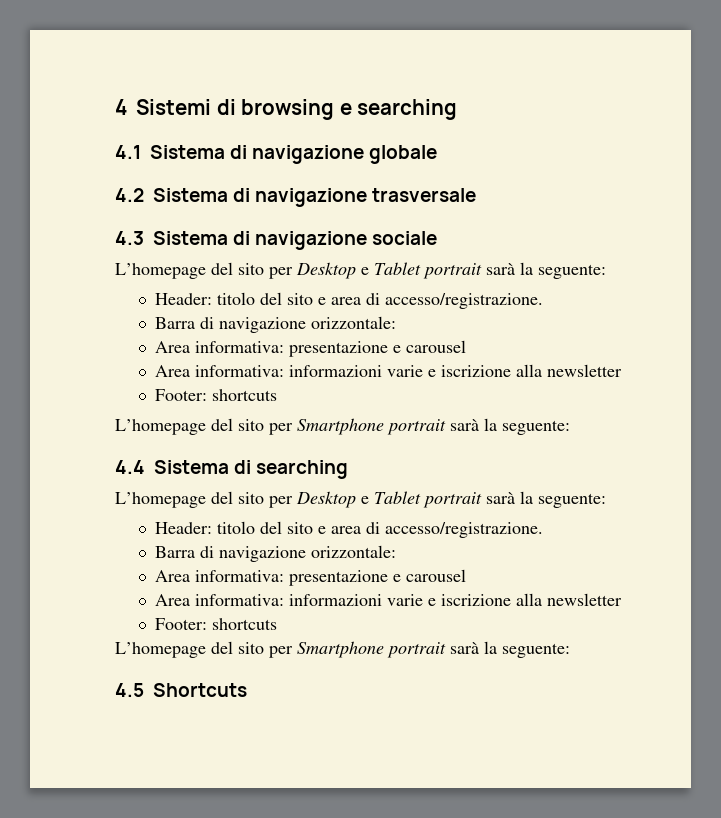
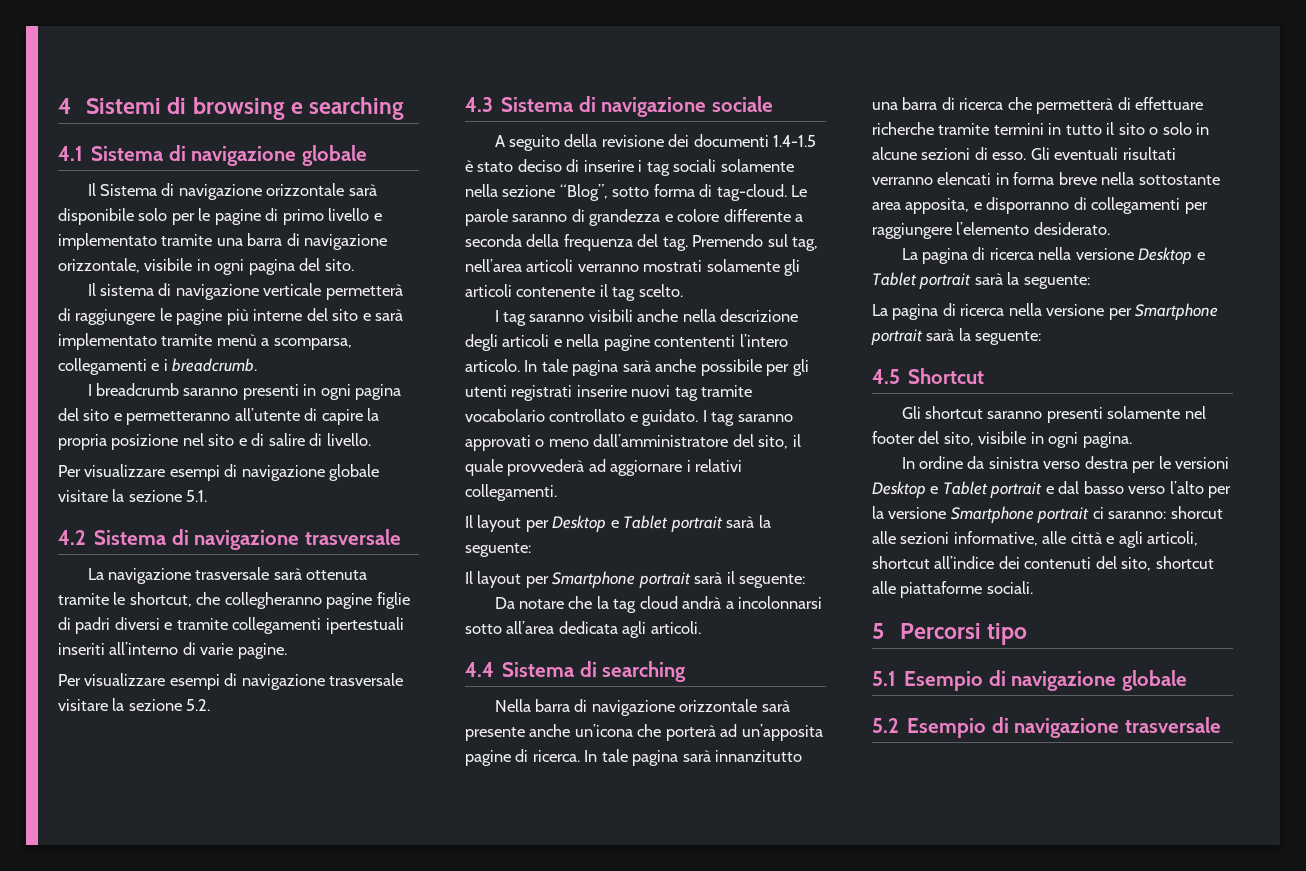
+ Il Sistema di navigazione orizzontale sarà disponibile solo per le pagine di primo livello e implementato tramite una barra di navigazione orizzontale, visibile in ogni pagina del sito.
+ Il sistema di navigazione verticale permetterà di raggiungere le pagine più interne del sito e sarà implementato tramite menù a scomparsa, collegamenti e i breadcrumb.
+ I breadcrumb saranno presenti in ogni pagina del sito e permetteranno all’utente di capire la propria posizione nel sito e di salire di livello.
+ Per visualizzare esempi di navigazione globale visitare la sezione 5.1.
+ La navigazione trasversale sarà ottenuta tramite le shortcut, che collegheranno pagine figlie di padri diversi e tramite collegamenti ipertestuali inseriti all’interno di varie pagine.
+ Per visualizzare esempi di navigazione trasversale visitare la sezione 5.2.
  4.3 Sistema di navigazione sociale
- L’homepage del sito per Desktop e Tablet portrait sarà la seguente:
- Header: titolo del sito e area di accesso/registrazione.
- Barra di navigazione orizzontale:
- Area informativa: presentazione e carousel
- Area informativa: informazioni varie e iscrizione alla newsletter
- Footer: shortcuts
- L’homepage del sito per Smartphone portrait sarà la seguente:
+ A seguito della revisione dei documenti 1.4-1.5 è stato deciso di inserire i tag sociali solamente nella sezione “Blog”, sotto forma di tag-cloud. Le parole saranno di grandezza e colore differente a seconda della frequenza del tag. Premendo sul tag, nell’area articoli verranno mostrati solamente gli articoli contenente il tag scelto.
+ I tag saranno visibili anche nella descrizione degli articoli e nella pagine contententi l’intero articolo. In tale pagina sarà anche possibile per gli utenti registrati inserire nuovi tag tramite vocabolario controllato e guidato. I tag saranno approvati o meno dall’amministratore del sito, il quale provvederà ad aggiornare i relativi collegamenti.
+ Il layout per Desktop e Tablet portrait sarà la seguente:
+ Il layout per Smartphone portrait sarà il seguente:
+ Da notare che la tag cloud andrà a incolonnarsi sotto all’area dedicata agli articoli.
  4.4 Sistema di searching
- L’homepage del sito per Desktop e Tablet portrait sarà la seguente:
- Header: titolo del sito e area di accesso/registrazione.
- Barra di navigazione orizzontale:
- Area informativa: presentazione e carousel
- Area informativa: informazioni varie e iscrizione alla newsletter
- Footer: shortcuts
- L’homepage del sito per Smartphone portrait sarà la seguente:
- 4.5 Shortcuts
+ Nella barra di navigazione orizzontale sarà presente anche un’icona che porterà ad un’apposita pagine di ricerca. In tale pagina sarà innanzitutto una barra di ricerca che permetterà di effettuare richerche tramite termini in tutto il sito o solo in alcune sezioni di esso. Gli eventuali risultati verranno elencati in forma breve nella sottostante area apposita, e disporranno di collegamenti per raggiungere l’elemento desiderato.
+ La pagina di ricerca nella versione Desktop e Tablet portrait sarà la seguente:
+ La pagina di ricerca nella versione per Smartphone portrait sarà la seguente:
+ 4.5 Shortcut
+ Gli shortcut saranno presenti solamente nel footer del sito, visibile in ogni pagina.
+ In ordine da sinistra verso destra per le versioni Desktop e Tablet portrait e dal basso verso l’alto per la versione Smartphone portrait ci saranno: shorcut alle sezioni informative, alle città e agli articoli, shortcut all’indice dei contenuti del sito, shortcut alle piattaforme sociali.
+ 5 Percorsi tipo
+ 5.1 Esempio di navigazione globale
+ 5.2 Esempio di navigazione trasversale

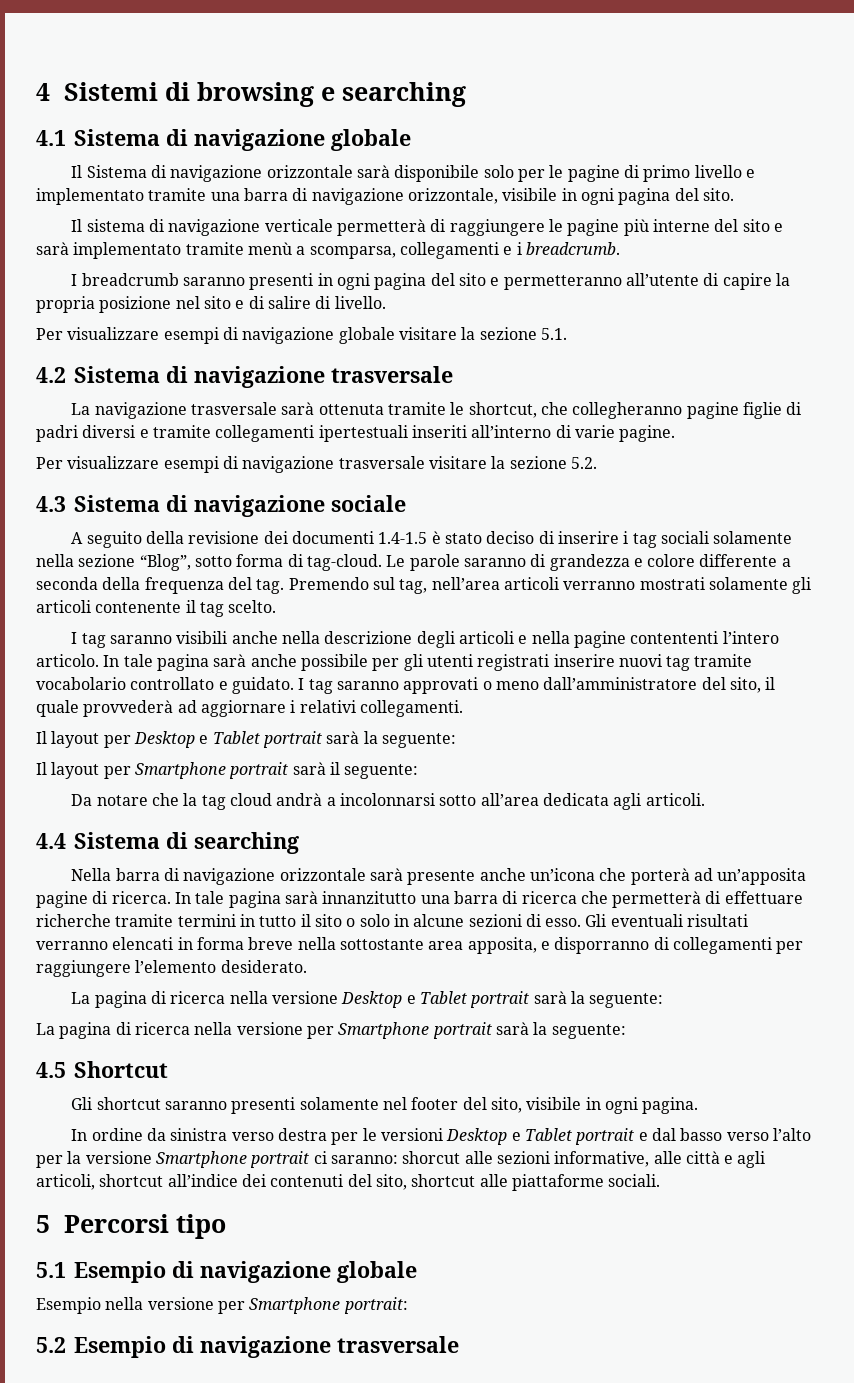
+ Esempio nella versione per Smartphone portrait:

